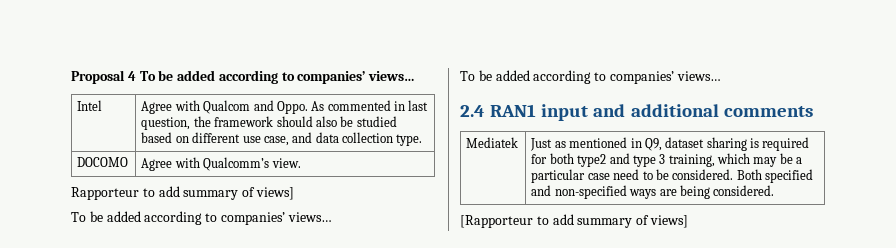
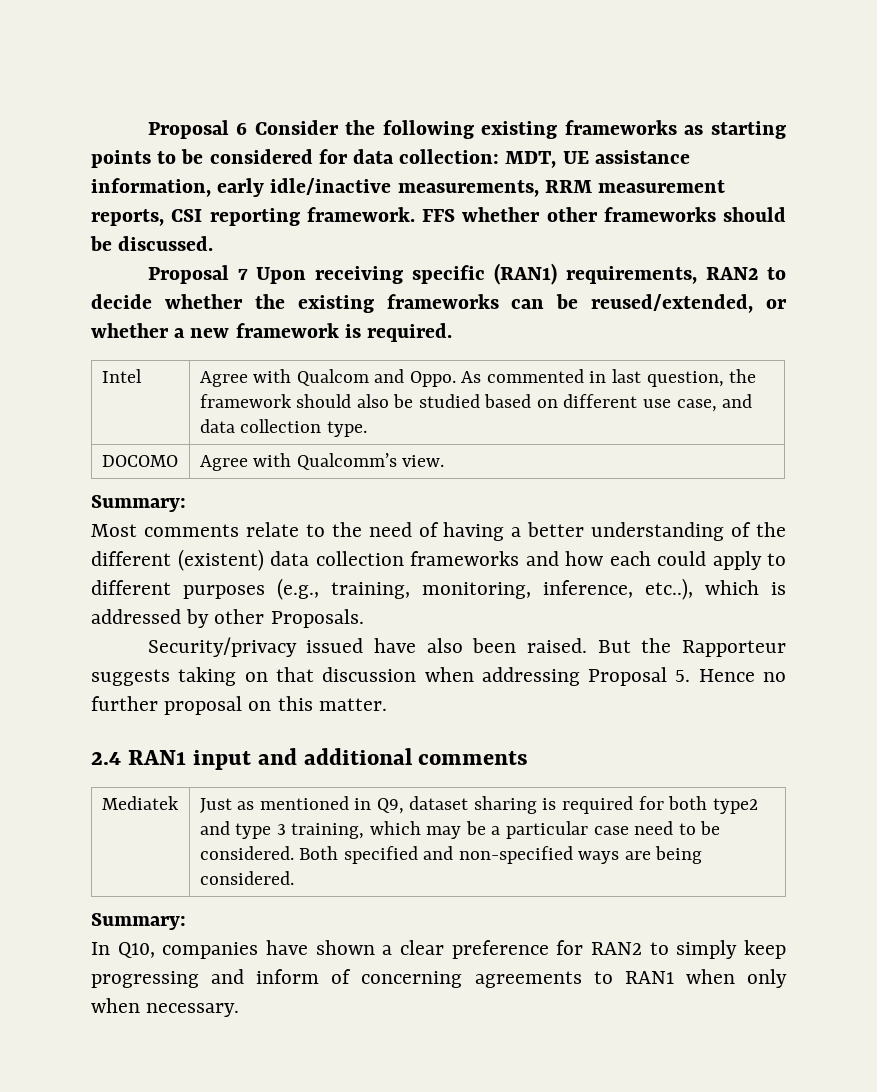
- Proposal 4 To be added according to companies’ views…
+ Proposal 6 Consider the following existing frameworks as starting points to be considered for data collection: MDT, UE assistance information, early idle/inactive measurements, RRM measurement reports, CSI reporting framework. FFS whether other frameworks should be discussed.
+ Proposal 7 Upon receiving specific (RAN1) requirements, RAN2 to decide whether the existing frameworks can be reused/extended, or whether a new framework is required.
  DOCOMO | Agree with Qualcomm’s view.
- Rapporteur to add summary of views]
- To be added according to companies’ views…
- To be added according to companies’ views…
+ Summary:
+ Most comments relate to the need of having a better understanding of the different (existent) data collection frameworks and how each could apply to different purposes (e.g., training, monitoring, inference, etc..), which is addressed by other Proposals.
+ Security/privacy issued have also been raised. But the Rapporteur suggests taking on that discussion when addressing Proposal 5. Hence no further proposal on this matter.
  Mediatek | Just as mentioned in Q9, dataset sharing is required for both type2 and type 3 training, which may be a particular case need to be considered. Both specified and non-specified ways are being considered.
- [Rapporteur to add summary of views]
+ Summary:
+ In Q10, companies have shown a clear preference for RAN2 to simply keep progressing and inform of concerning agreements to RAN1 when only when necessary.

